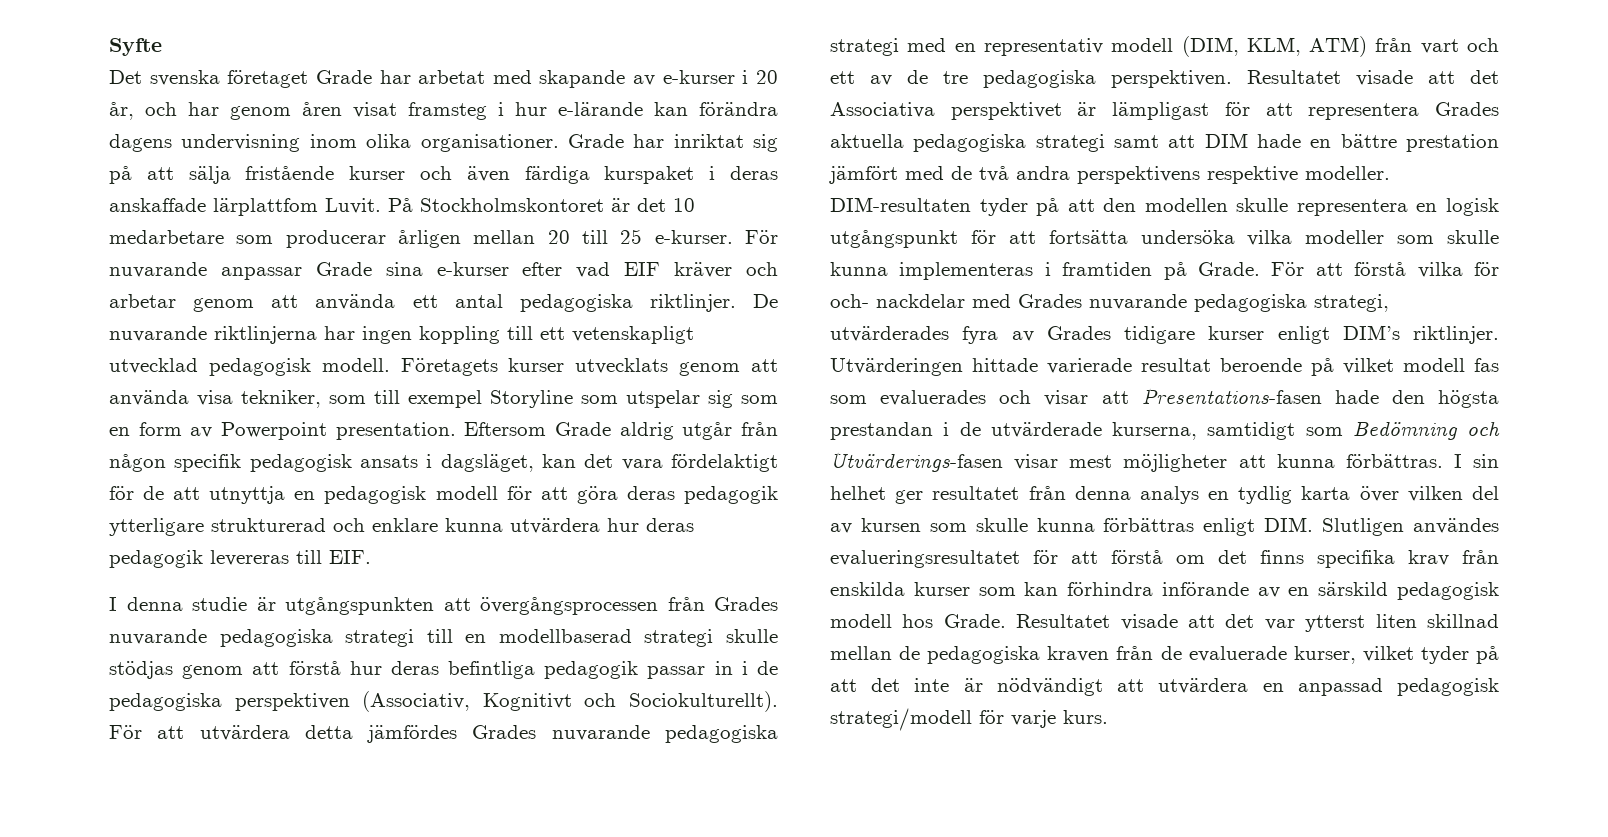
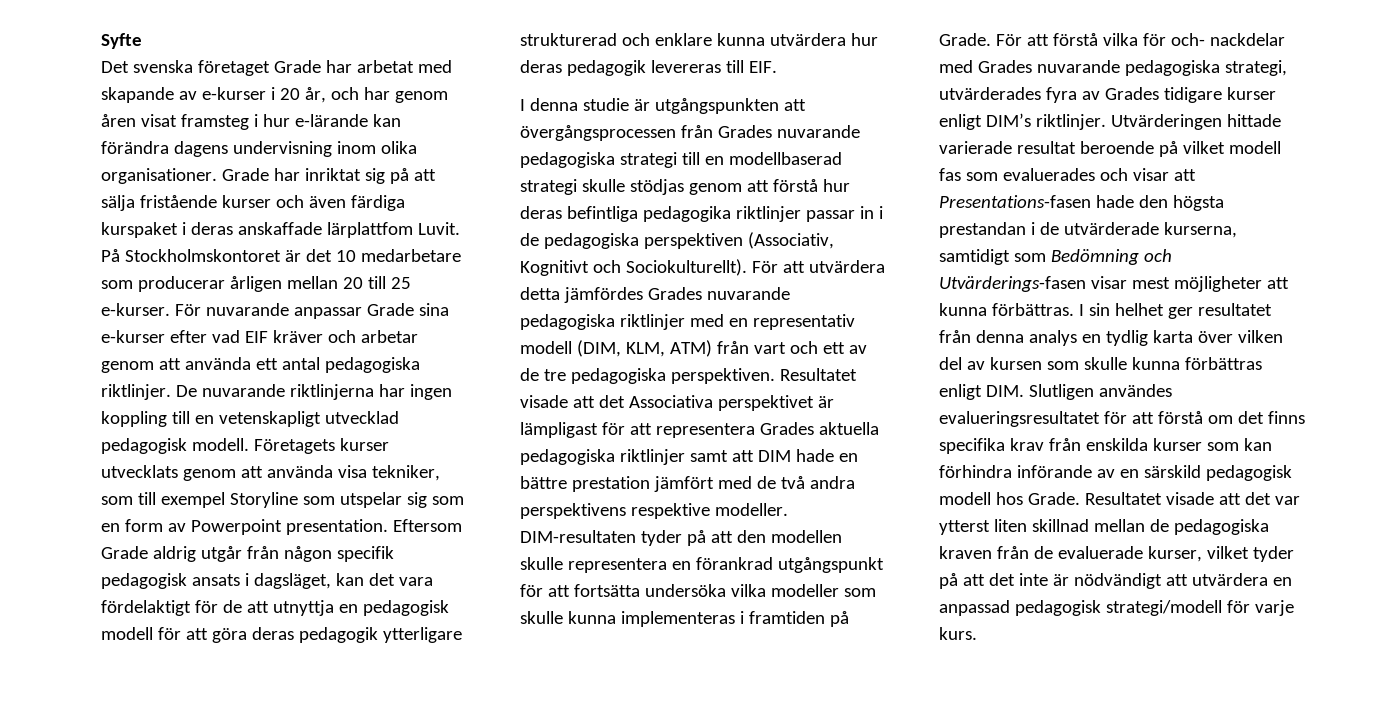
- De nuvarande riktlinjerna har ingen koppling till ett vetenskapligt utvecklad pedagogisk modell.
+ De nuvarande riktlinjerna har ingen koppling till en vetenskapligt utvecklad pedagogisk modell.
- I denna studie är utgångspunkten att övergångsprocessen från Grades nuvarande pedagogiska strategi till en modellbaserad strategi skulle stödjas genom att förstå hur deras befintliga pedagogik passar in i de pedagogiska perspektiven (Associativ, Kognitivt och Sociokulturellt).
+ I denna studie är utgångspunkten att övergångsprocessen från Grades nuvarande pedagogiska strategi till en modellbaserad strategi skulle stödjas genom att förstå hur deras befintliga pedagogika riktlinjer passar in i de pedagogiska perspektiven (Associativ, Kognitivt och Sociokulturellt).
- För att utvärdera detta jämfördes Grades nuvarande pedagogiska strategi med en representativ modell (DIM, KLM, ATM) från vart och ett av de tre pedagogiska perspektiven.
+ För att utvärdera detta jämfördes Grades nuvarande pedagogiska riktlinjer med en representativ modell (DIM, KLM, ATM) från vart och ett av de tre pedagogiska perspektiven.
- Resultatet visade att det Associativa perspektivet är lämpligast för att representera Grades aktuella pedagogiska strategi samt att DIM hade en bättre prestation jämfört med de två andra perspektivens respektive modeller.
+ Resultatet visade att det Associativa perspektivet är lämpligast för att representera Grades aktuella pedagogiska riktlinjer samt att DIM hade en bättre prestation jämfört med de två andra perspektivens respektive modeller.
- DIM-resultaten tyder på att den modellen skulle representera en logisk utgångspunkt för att fortsätta undersöka vilka modeller som skulle kunna implementeras i framtiden på Grade.
+ DIM-resultaten tyder på att den modellen skulle representera en förankrad utgångspunkt för att fortsätta undersöka vilka modeller som skulle kunna implementeras i framtiden på Grade.

